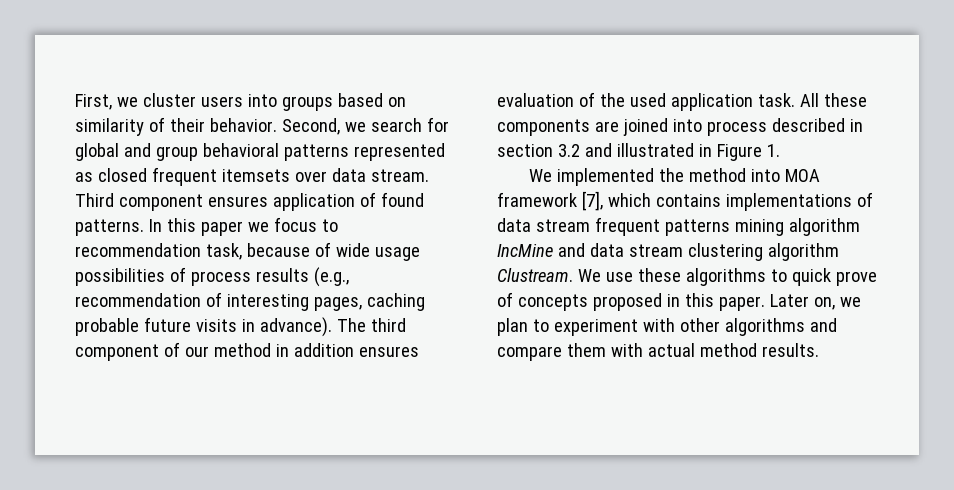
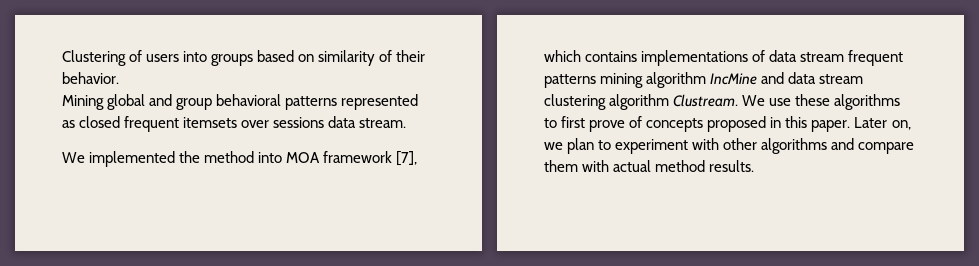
- First, we cluster users into groups based on similarity of their behavior. Second, we search for global and group behavioral patterns represented as closed frequent itemsets over data stream. Third component ensures application of found patterns. In this paper we focus to recommendation task, because of wide usage possibilities of process results (e.g., recommendation of interesting pages, caching probable future visits in advance). The third component of our method in addition ensures evaluation of the used application task. All these components are joined into process described in section 3.2 and illustrated in Figure 1.
+ Clustering of users into groups based on similarity of their behavior.
+ Mining global and group behavioral patterns represented as closed frequent itemsets over sessions data stream.
- We use these algorithms to quick prove of concepts proposed in this paper.
+ We use these algorithms to first prove of concepts proposed in this paper.

